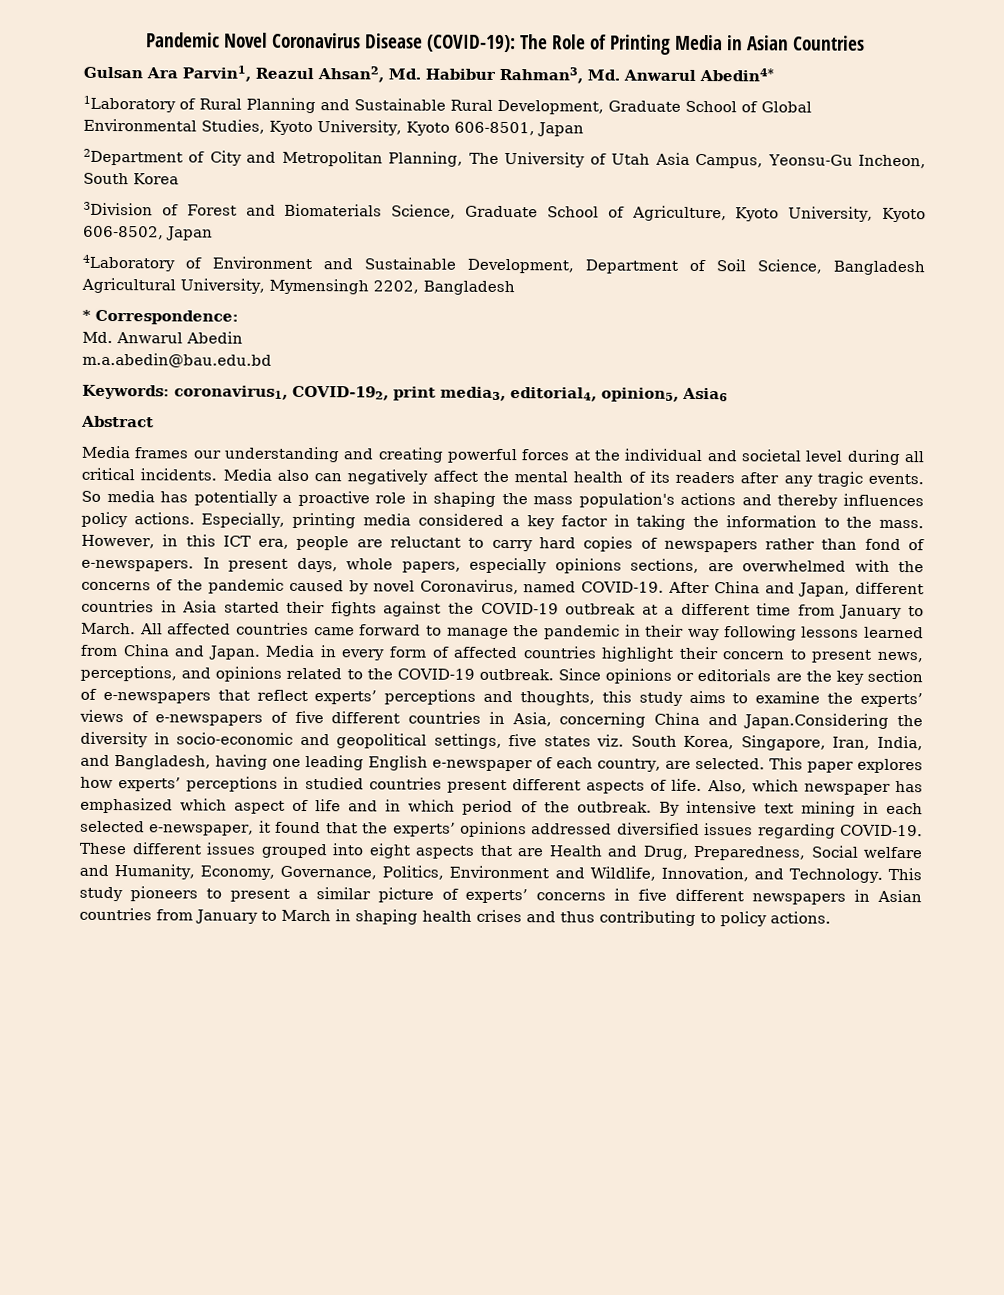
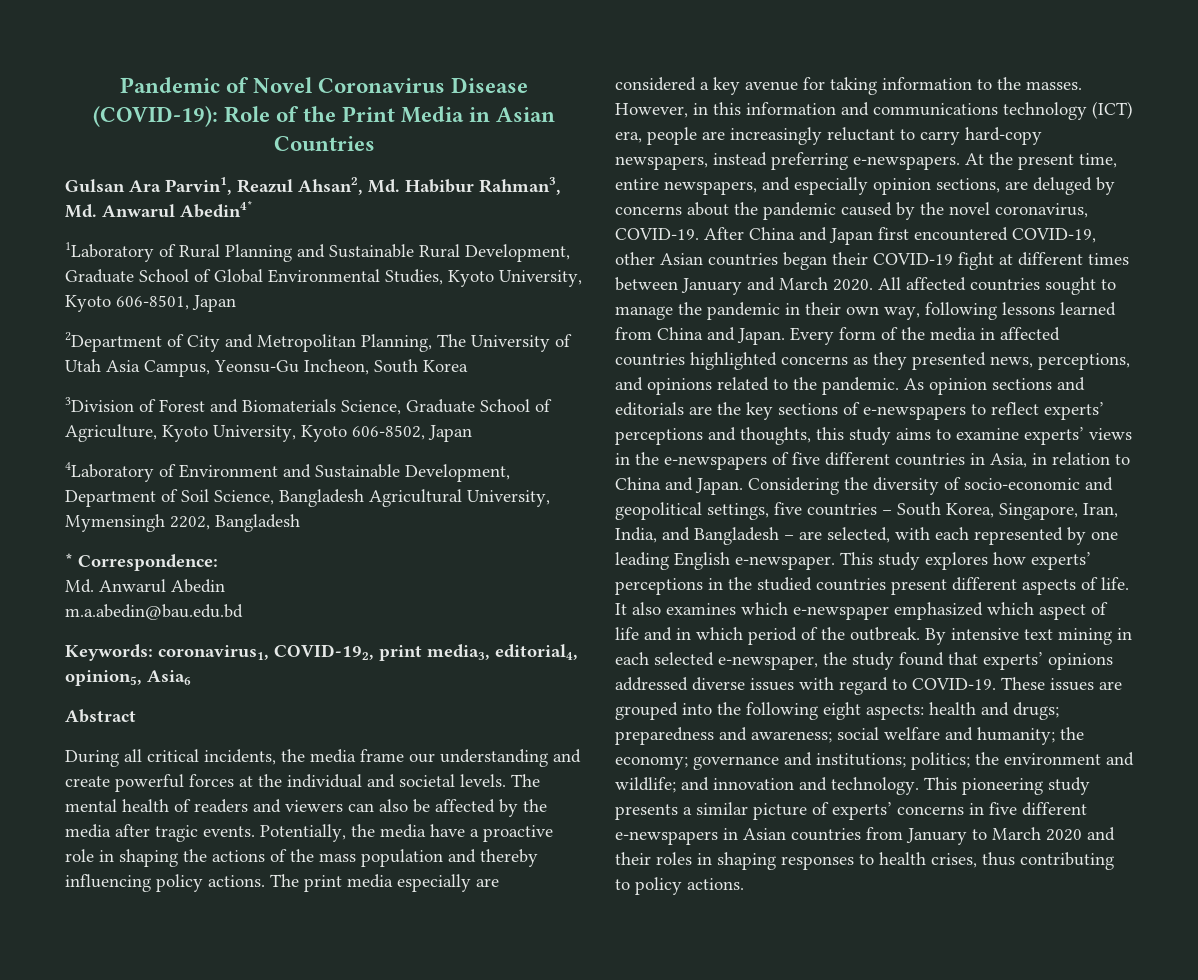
- Pandemic Novel Coronavirus Disease (COVID-19): The Role of Printing Media in Asian Countries
+ Pandemic of Novel Coronavirus Disease (COVID-19): Role of the Print Media in Asian Countries
- Media frames our understanding and creating powerful forces at the individual and societal level during all critical incidents. Media also can negatively affect the mental health of its readers after any tragic events. So media has potentially a proactive role in shaping the mass population's actions and thereby influences policy actions. Especially, printing media considered a key factor in taking the information to the mass.
+ During all critical incidents, the media frame our understanding and create powerful forces at the individual and societal levels. The mental health of readers and viewers can also be affected by the media after tragic events. Potentially, the media have a proactive role in shaping the actions of the mass population and thereby influencing policy actions. The print media especially are considered a key avenue for taking information to the masses.
- However, in this ICT era, people are reluctant to carry hard copies of newspapers rather than fond of e-newspapers. In present days, whole papers, especially opinions sections, are overwhelmed with the concerns of the pandemic caused by novel Coronavirus, named COVID-19.
+ However, in this information and communications technology (ICT) era, people are increasingly reluctant to carry hard-copy newspapers, instead preferring e-newspapers. At the present time, entire newspapers, and especially opinion sections, are deluged by concerns about the pandemic caused by the novel coronavirus, COVID-19.
- After China and Japan, different countries in Asia started their fights against the COVID-19 outbreak at a different time from January to March.
+ After China and Japan first encountered COVID-19, other Asian countries began their COVID-19 fight at different times between January and March 2020.
- All affected countries came forward to manage the pandemic in their way following lessons learned from China and Japan.
+ All affected countries sought to manage the pandemic in their own way, following lessons learned from China and Japan.
- Media in every form of affected countries highlight their concern to present news, perceptions, and opinions related to the COVID-19 outbreak. Since opinions or editorials are the key section of e-newspapers that reflect experts’ perceptions and thoughts, this study aims to examine the experts’ views of e-newspapers of five different countries in Asia, concerning China and Japan.Considering the diversity in socio-economic and geopolitical settings, five states viz. South Korea, Singapore, Iran, India, and Bangladesh, having one leading English e-newspaper of each country, are selected. This paper explores how experts’ perceptions in studied countries present different aspects of life.
+ Every form of the media in affected countries highlighted concerns as they presented news, perceptions, and opinions related to the pandemic. As opinion sections and editorials are the key sections of e-newspapers to reflect experts’ perceptions and thoughts, this study aims to examine experts’ views in the e-newspapers of five different countries in Asia, in relation to China and Japan. Considering the diversity of socio-economic and geopolitical settings, five countries – South Korea, Singapore, Iran, India, and Bangladesh – are selected, with each represented by one leading English e-newspaper. This study explores how experts’ perceptions in the studied countries present different aspects of life.
- Also, which newspaper has emphasized which aspect of life and in which period of the outbreak.
+ It also examines which e-newspaper emphasized which aspect of life and in which period of the outbreak.
- By intensive text mining in each selected e-newspaper, it found that the experts’ opinions addressed diversified issues regarding COVID-19. These different issues grouped into eight aspects that are Health and Drug, Preparedness, Social welfare and Humanity, Economy, Governance, Politics, Environment and Wildlife, Innovation, and Technology. This study pioneers to present a similar picture of experts’ concerns in five different newspapers in Asian countries from January to March in shaping health crises and thus contributing to policy actions.
+ By intensive text mining in each selected e-newspaper, the study found that experts’ opinions addressed diverse issues with regard to COVID-19. These issues are grouped into the following eight aspects: health and drugs; preparedness and awareness; social welfare and humanity; the economy; governance and institutions; politics; the environment and wildlife; and innovation and technology. This pioneering study presents a similar picture of experts’ concerns in five different e-newspapers in Asian countries from January to March 2020 and their roles in shaping responses to health crises, thus contributing to policy actions.

